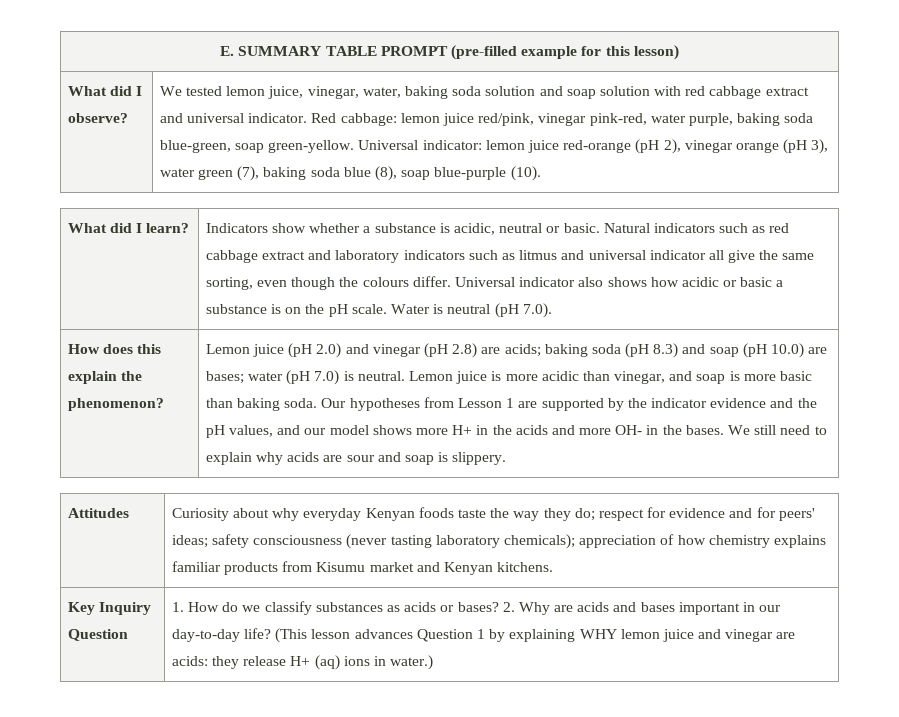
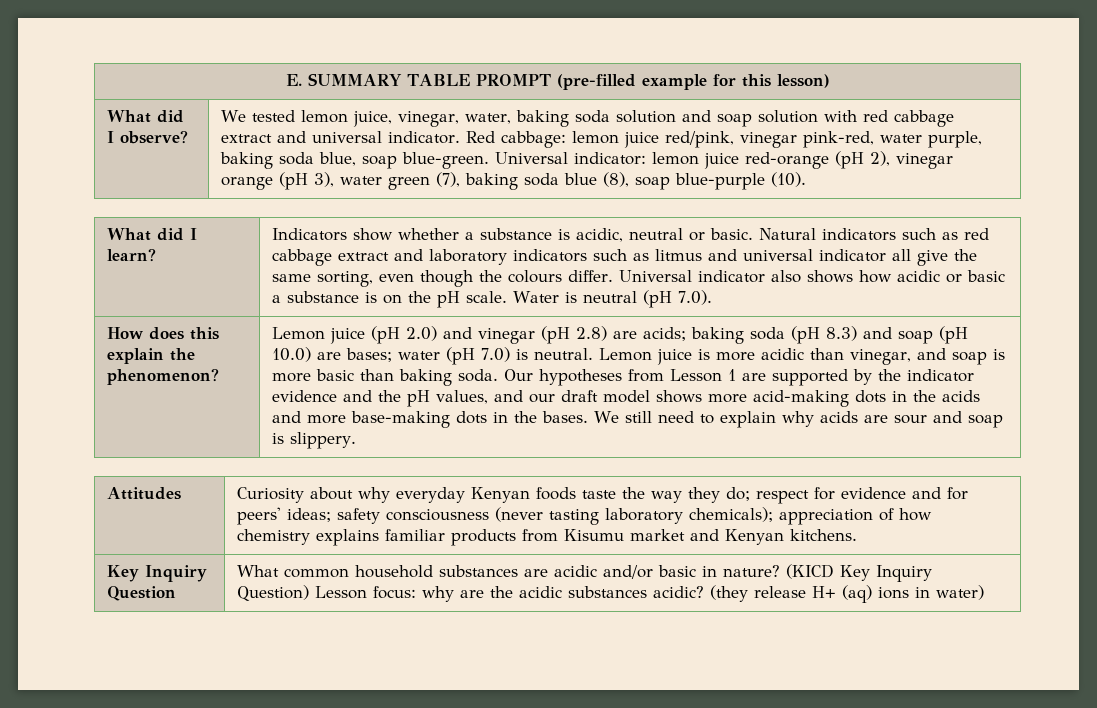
- Red cabbage: lemon juice red/pink, vinegar pink-red, water purple, baking soda blue-green, soap green-yellow.
+ Red cabbage: lemon juice red/pink, vinegar pink-red, water purple, baking soda blue, soap blue-green.
- Our hypotheses from Lesson 1 are supported by the indicator evidence and the pH values, and our model shows more H+ in the acids and more OH- in the bases.
+ Our hypotheses from Lesson 1 are supported by the indicator evidence and the pH values, and our draft model shows more acid-making dots in the acids and more base-making dots in the bases.
- 1. How do we classify substances as acids or bases? 2. Why are acids and bases important in our day-to-day life? (This lesson advances Question 1 by explaining WHY lemon juice and vinegar are acids: they release H+ (aq) ions in water.)
+ What common household substances are acidic and/or basic in nature? (KICD Key Inquiry Question) Lesson focus: why are the acidic substances acidic? (they release H+ (aq) ions in water)

